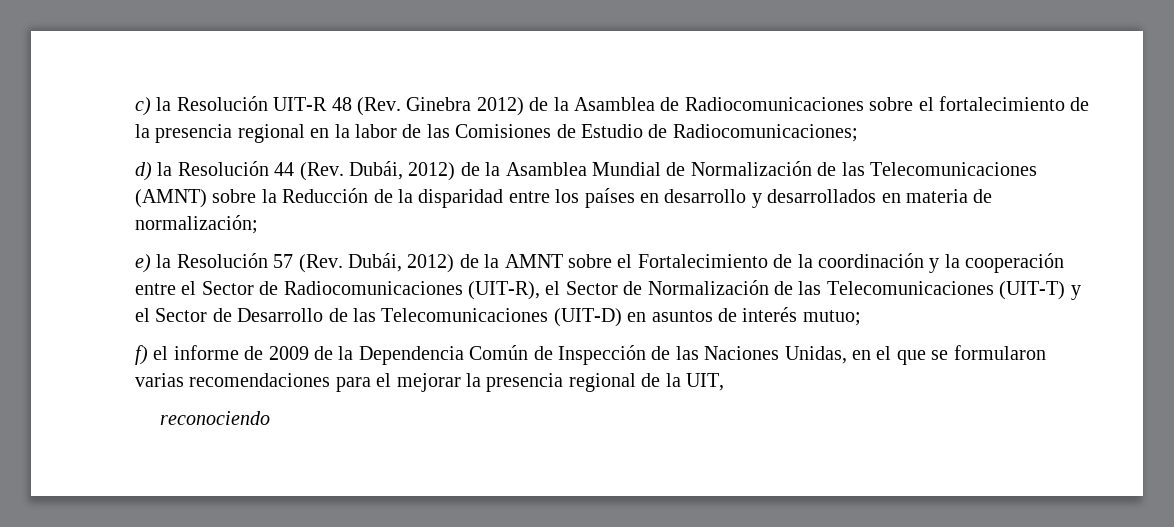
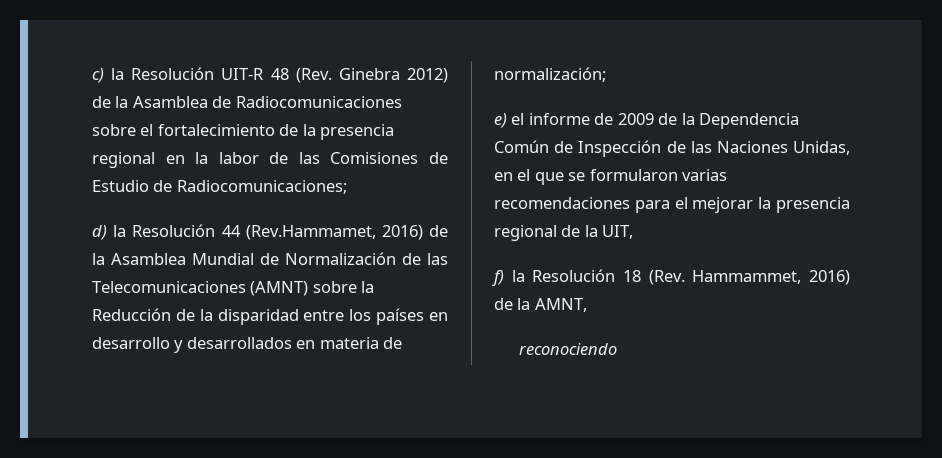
- d) la Resolución 44 (Rev. Dubái, 2012) de la Asamblea Mundial de Normalización de las Telecomunicaciones (AMNT) sobre la Reducción de la disparidad entre los países en desarrollo y desarrollados en materia de normalización;
+ d) la Resolución 44 (Rev.Hammamet, 2016) de la Asamblea Mundial de Normalización de las Telecomunicaciones (AMNT) sobre la Reducción de la disparidad entre los países en desarrollo y desarrollados en materia de normalización;
- e) la Resolución 57 (Rev. Dubái, 2012) de la AMNT sobre el Fortalecimiento de la coordinación y la cooperación entre el Sector de Radiocomunicaciones (UIT-R), el Sector de Normalización de las Telecomunicaciones (UIT-T) y el Sector de Desarrollo de las Telecomunicaciones (UIT-D) en asuntos de interés mutuo;
- f) el informe de 2009 de la Dependencia Común de Inspección de las Naciones Unidas, en el que se formularon varias recomendaciones para el mejorar la presencia regional de la UIT,
+ e) el informe de 2009 de la Dependencia Común de Inspección de las Naciones Unidas, en el que se formularon varias recomendaciones para el mejorar la presencia regional de la UIT,
+ f) la Resolución 18 (Rev. Hammammet, 2016) de la AMNT,

